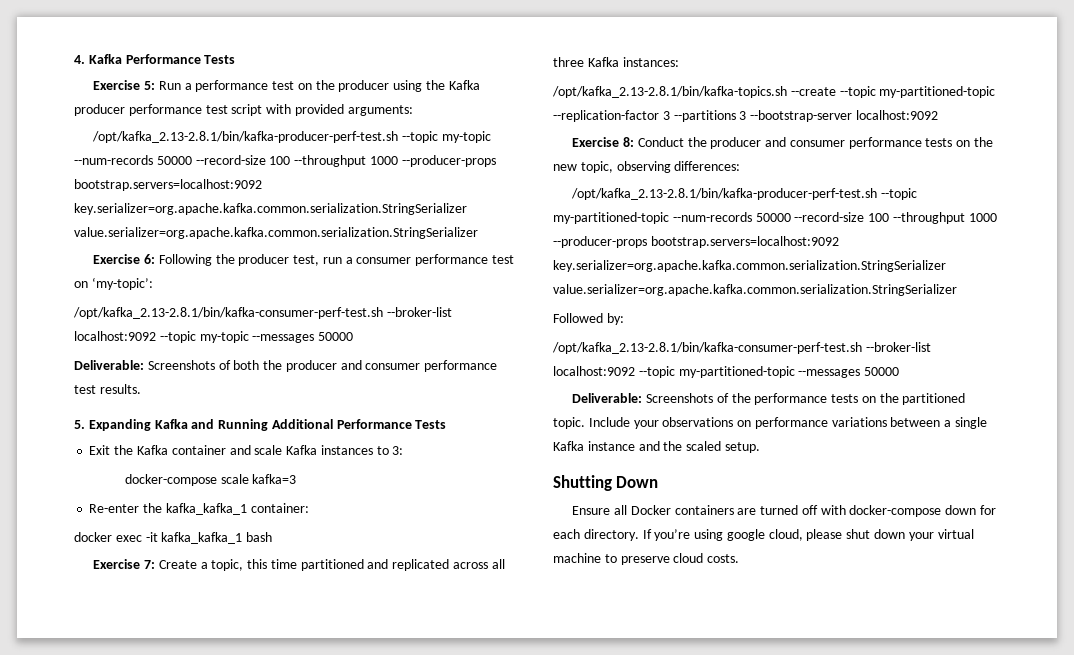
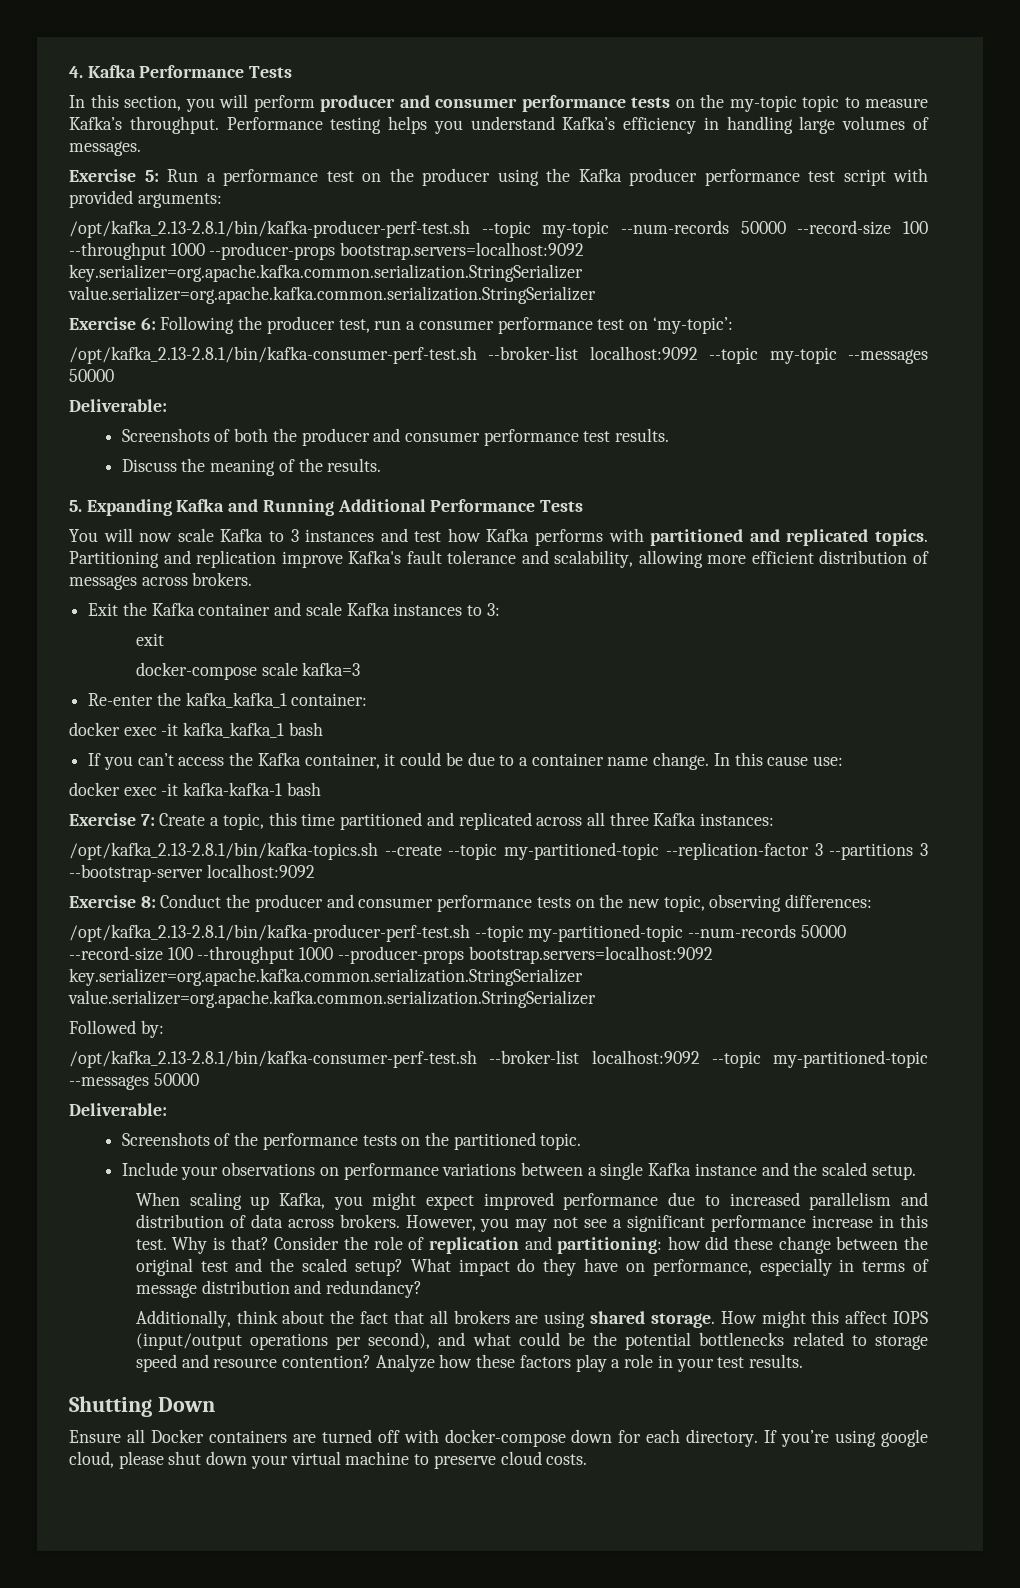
+ In this section, you will perform producer and consumer performance tests on the my-topic topic to measure Kafka’s throughput. Performance testing helps you understand Kafka’s efficiency in handling large volumes of messages.
  /opt/kafka_2.13-2.8.1/bin/kafka-consumer-perf-test.sh --broker-list localhost:9092 --topic my-topic --messages 50000
- Deliverable: Screenshots of both the producer and consumer performance test results.
+ Deliverable:
+ Screenshots of both the producer and consumer performance test results.
+ Discuss the meaning of the results.
+ You will now scale Kafka to 3 instances and test how Kafka performs with partitioned and replicated topics. Partitioning and replication improve Kafka's fault tolerance and scalability, allowing more efficient distribution of messages across brokers.
+ exit
+ If you can’t access the Kafka container, it could be due to a container name change. In this cause use:
+ docker exec -it kafka-kafka-1 bash
  /opt/kafka_2.13-2.8.1/bin/kafka-consumer-perf-test.sh --broker-list localhost:9092 --topic my-partitioned-topic --messages 50000
- Deliverable: Screenshots of the performance tests on the partitioned topic. Include your observations on performance variations between a single Kafka instance and the scaled setup.
+ Deliverable:
+ Screenshots of the performance tests on the partitioned topic.
+ Include your observations on performance variations between a single Kafka instance and the scaled setup.
+ When scaling up Kafka, you might expect improved performance due to increased parallelism and distribution of data across brokers. However, you may not see a significant performance increase in this test. Why is that? Consider the role of replication and partitioning: how did these change between the original test and the scaled setup? What impact do they have on performance, especially in terms of message distribution and redundancy?
+ Additionally, think about the fact that all brokers are using shared storage. How might this affect IOPS (input/output operations per second), and what could be the potential bottlenecks related to storage speed and resource contention? Analyze how these factors play a role in your test results.

